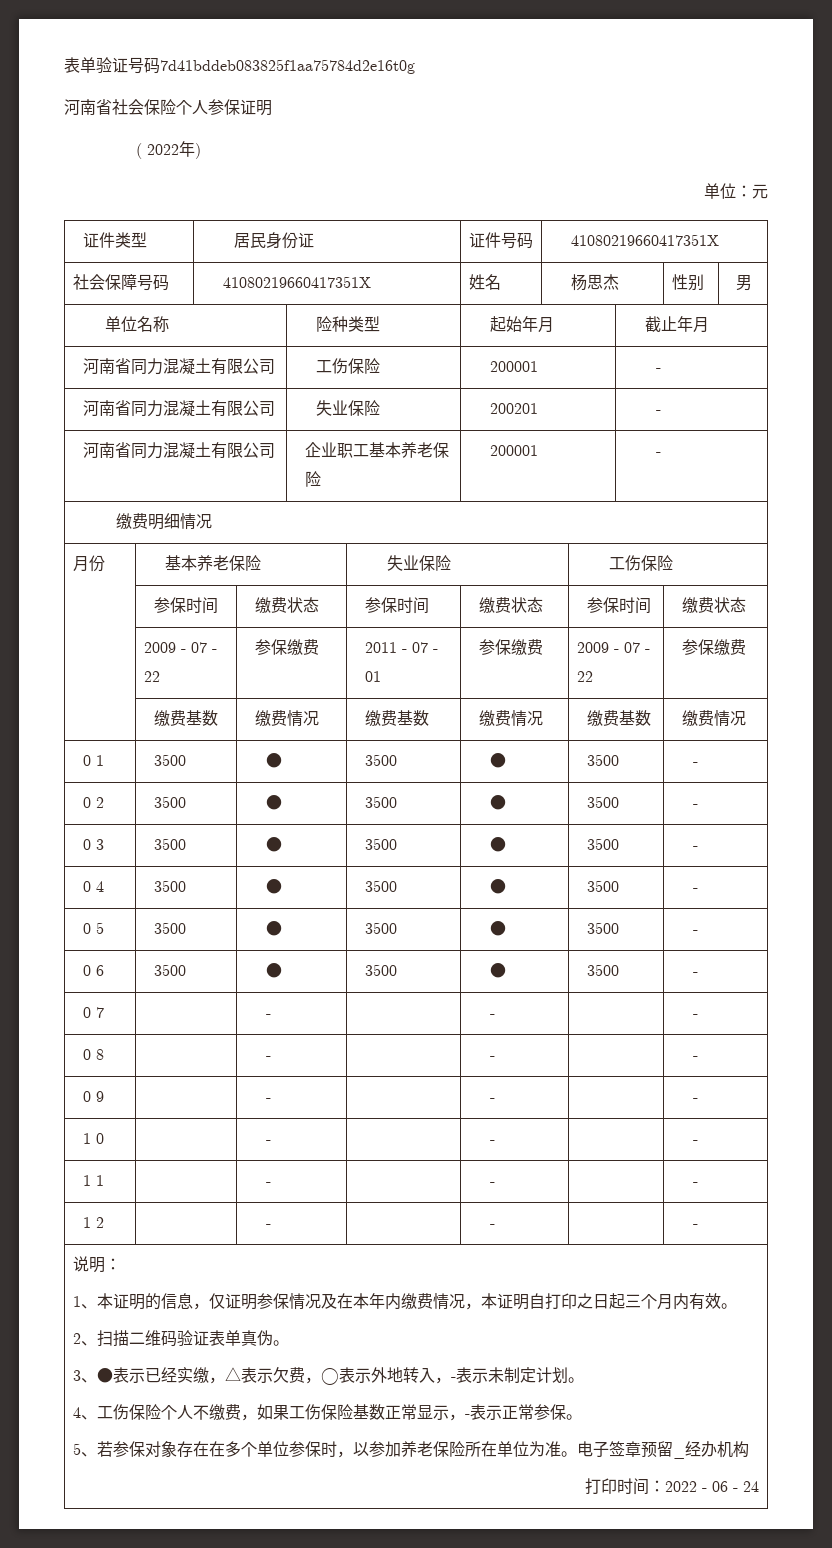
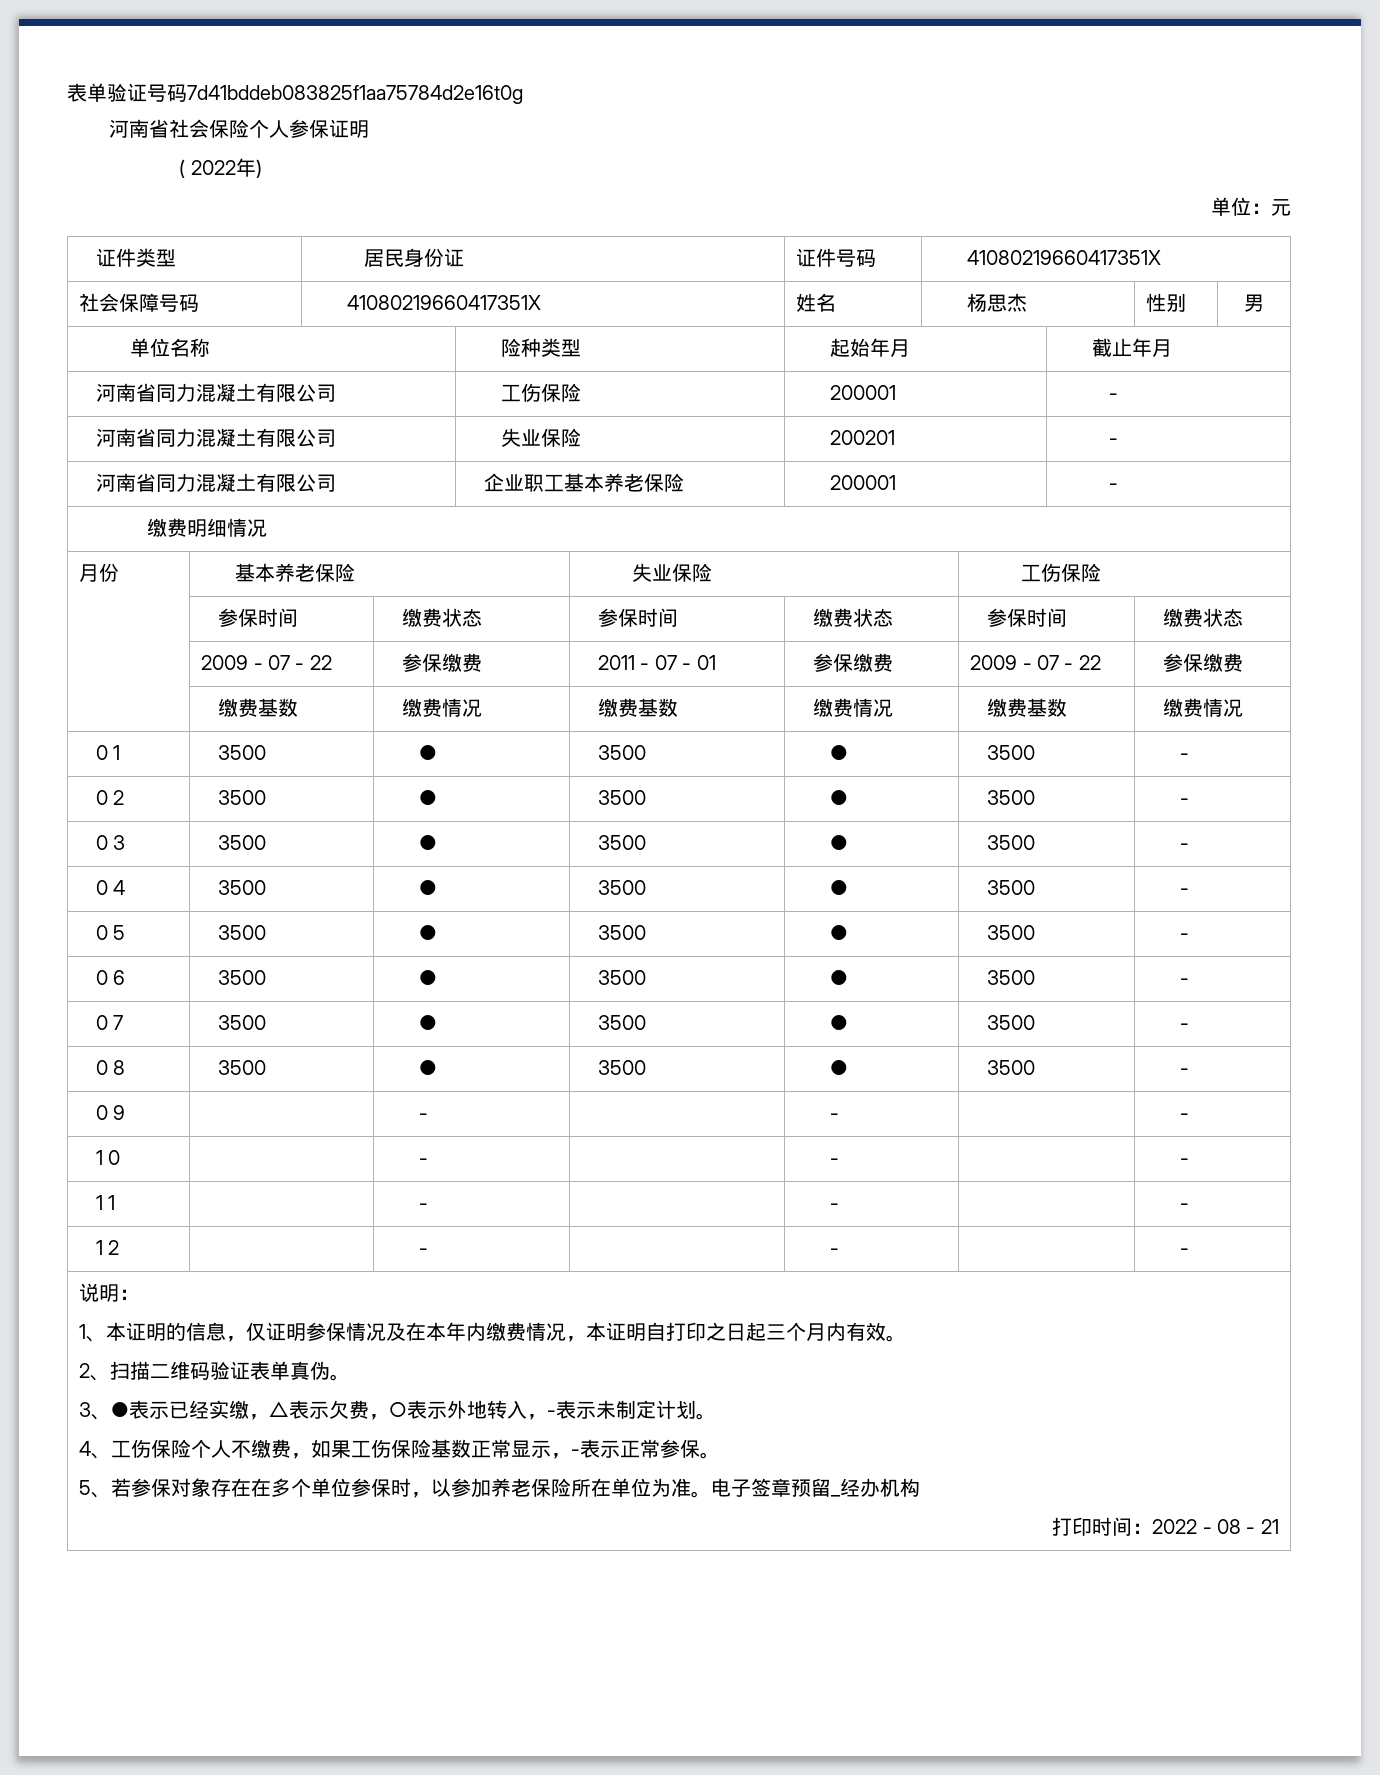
- 0 7 | | - | | - | | -
- 0 8 | | - | | - | | -
+ 0 7 | 3500 | ● | 3500 | ● | 3500 | -
+ 0 8 | 3500 | ● | 3500 | ● | 3500 | -
- 打印时间：2022 - 06 - 24
+ 打印时间：2022 - 08 - 21

